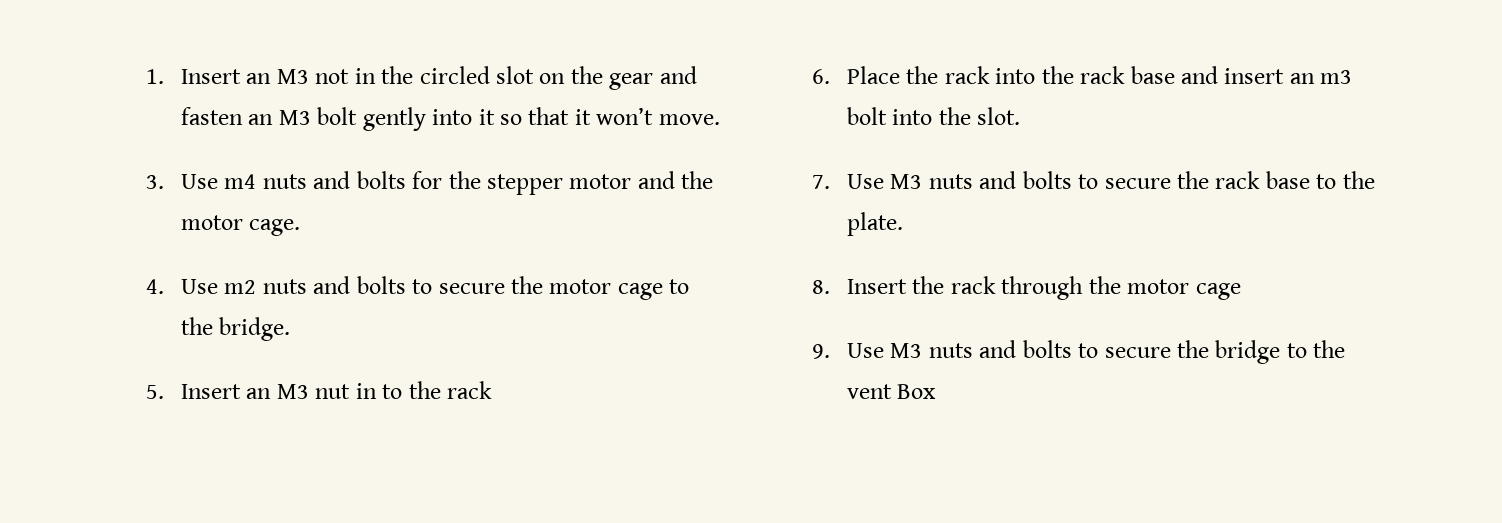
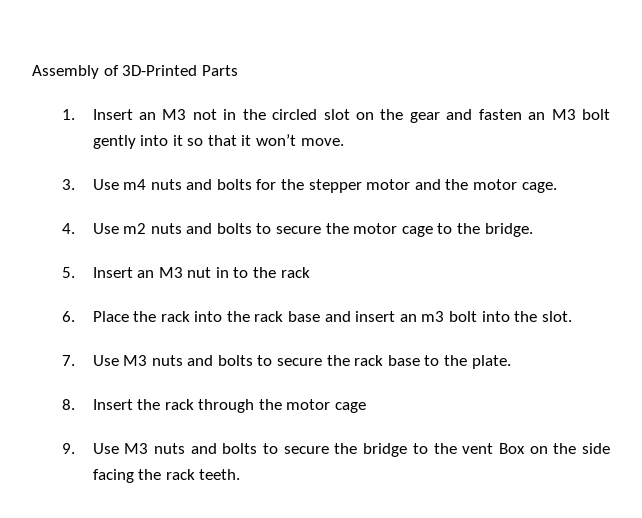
+ Assembly of 3D-Printed Parts
- 9. Use M3 nuts and bolts to secure the bridge to the vent Box
+ 9. Use M3 nuts and bolts to secure the bridge to the vent Box on the side facing the rack teeth.

